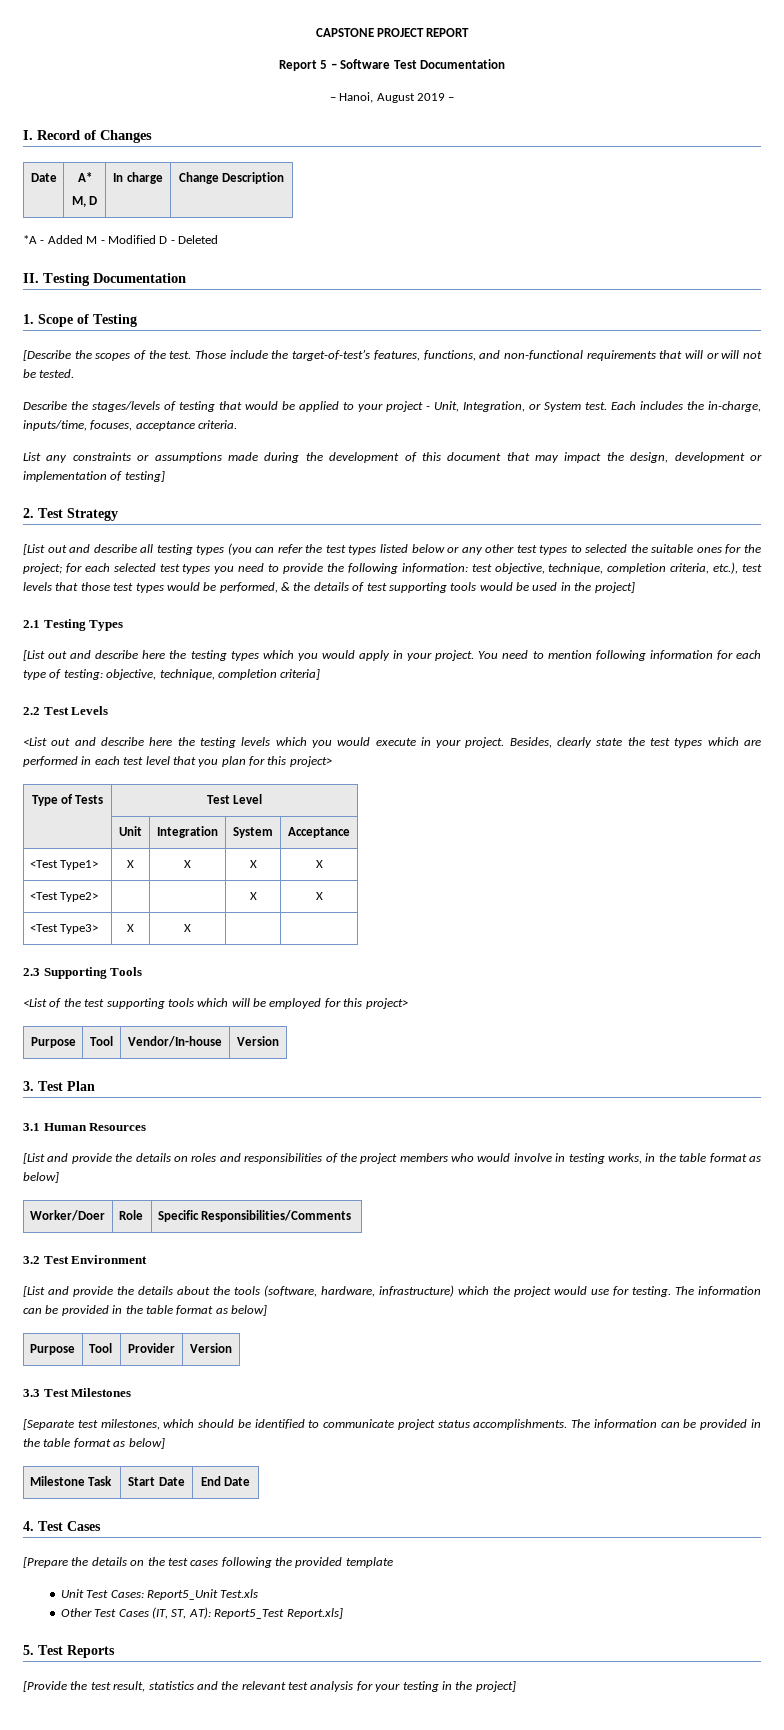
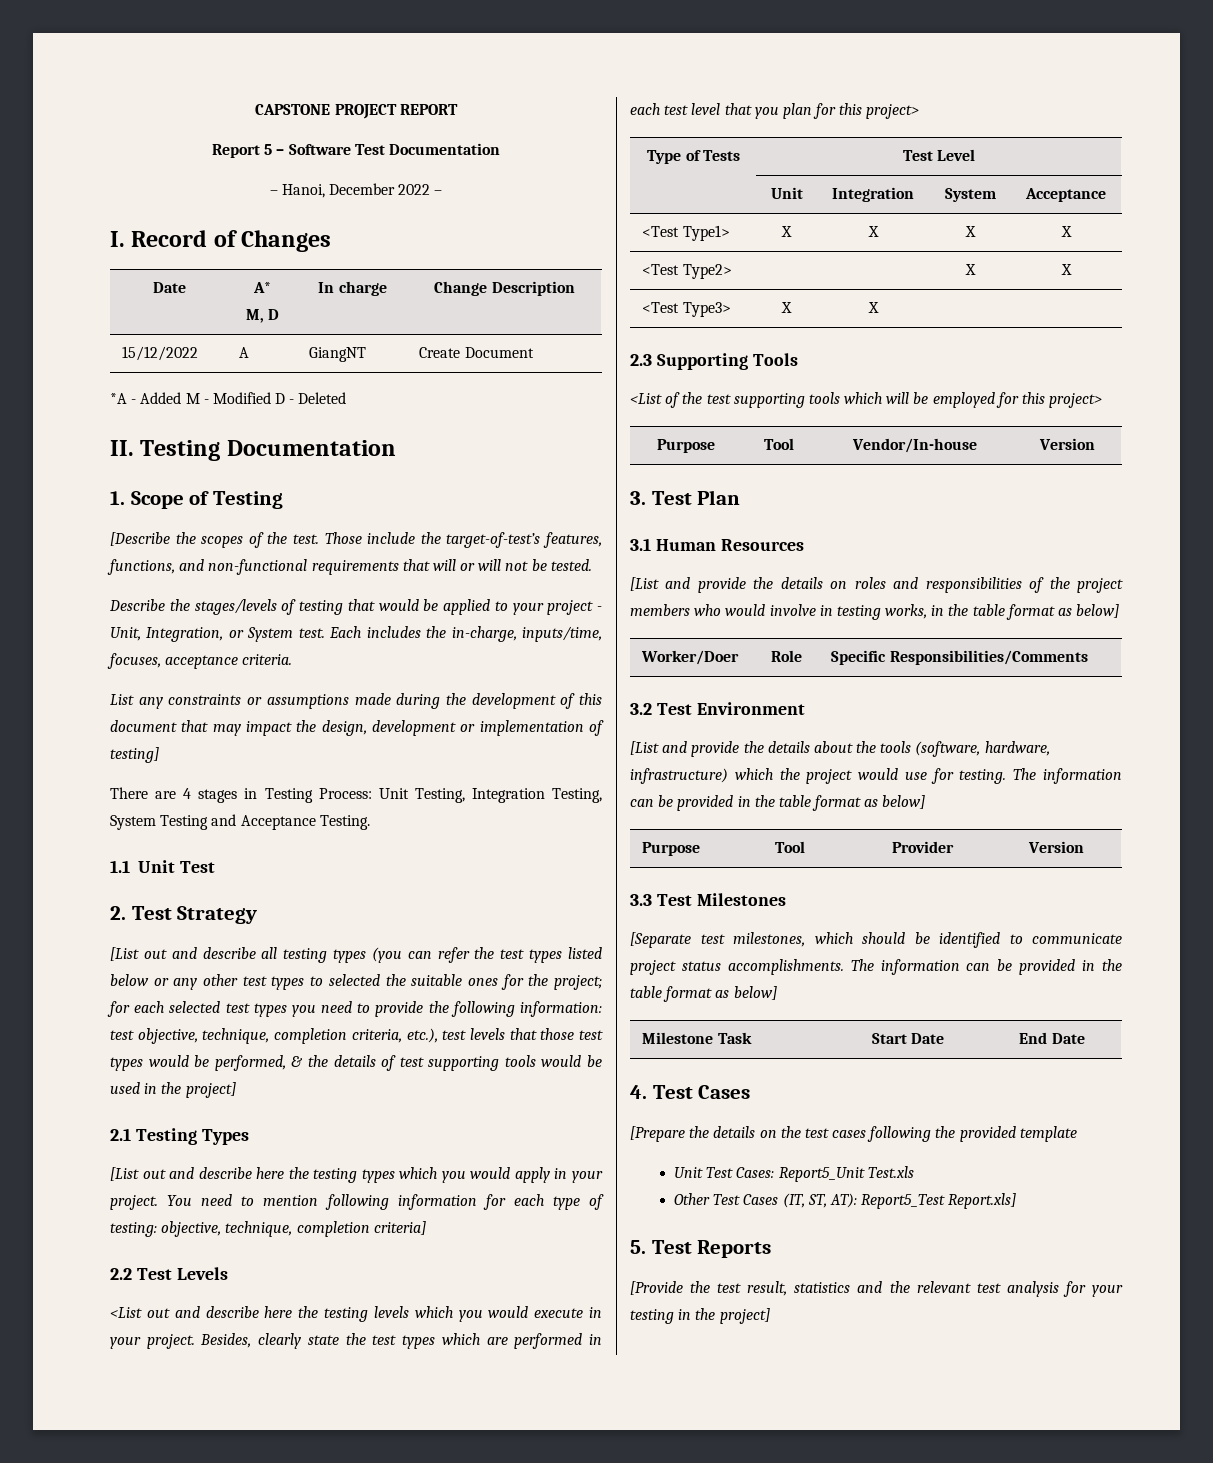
- – Hanoi, August 2019 –
+ – Hanoi, December 2022 –
+ 15/12/2022 | A | GiangNT | Create Document
+ There are 4 stages in Testing Process: Unit Testing, Integration Testing, System Testing and Acceptance Testing.
+ 1.1 Unit Test

